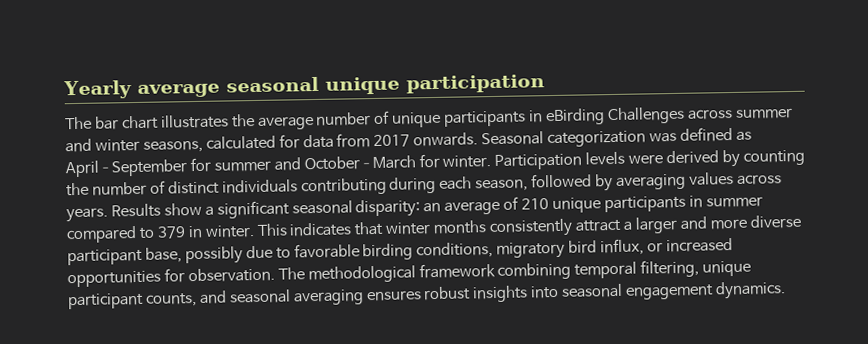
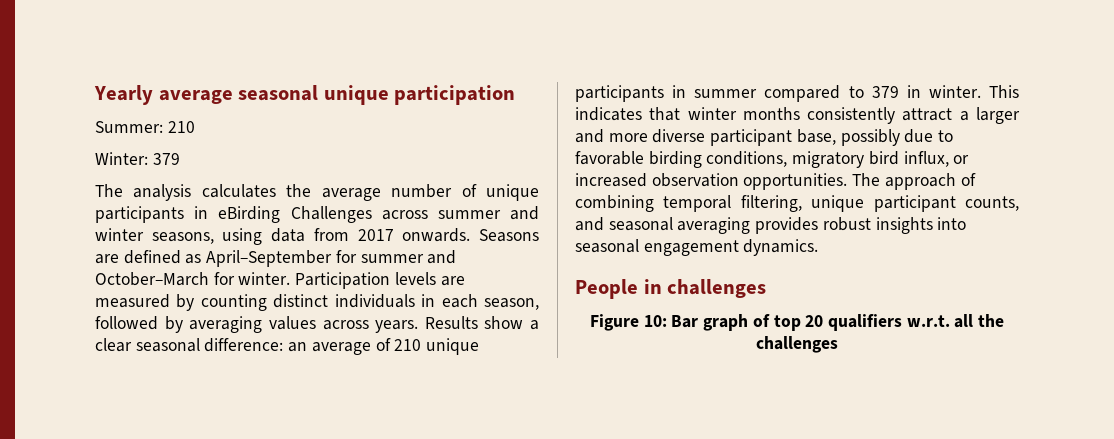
- The bar chart illustrates the average number of unique participants in eBirding Challenges across summer and winter seasons, calculated for data from 2017 onwards.
+ Summer: 210
+ Winter: 379
+ The analysis calculates the average number of unique participants in eBirding Challenges across summer and winter seasons, using data from 2017 onwards.
- Seasonal categorization was defined as April–September for summer and October–March for winter.
+ Seasons are defined as April–September for summer and October–March for winter.
- Participation levels were derived by counting the number of distinct individuals contributing during each season, followed by averaging values across years.
+ Participation levels are measured by counting distinct individuals in each season, followed by averaging values across years.
- Results show a significant seasonal disparity: an average of 210 unique participants in summer compared to 379 in winter.
+ Results show a clear seasonal difference: an average of 210 unique participants in summer compared to 379 in winter.
- This indicates that winter months consistently attract a larger and more diverse participant base, possibly due to favorable birding conditions, migratory bird influx, or increased opportunities for observation. The methodological framework combining temporal filtering, unique participant counts, and seasonal averaging ensures robust insights into seasonal engagement dynamics.
+ This indicates that winter months consistently attract a larger and more diverse participant base, possibly due to favorable birding conditions, migratory bird influx, or increased observation opportunities. The approach of combining temporal filtering, unique participant counts, and seasonal averaging provides robust insights into seasonal engagement dynamics.
+ People in challenges
+ Figure 10: Bar graph of top 20 qualifiers w.r.t. all the challenges

